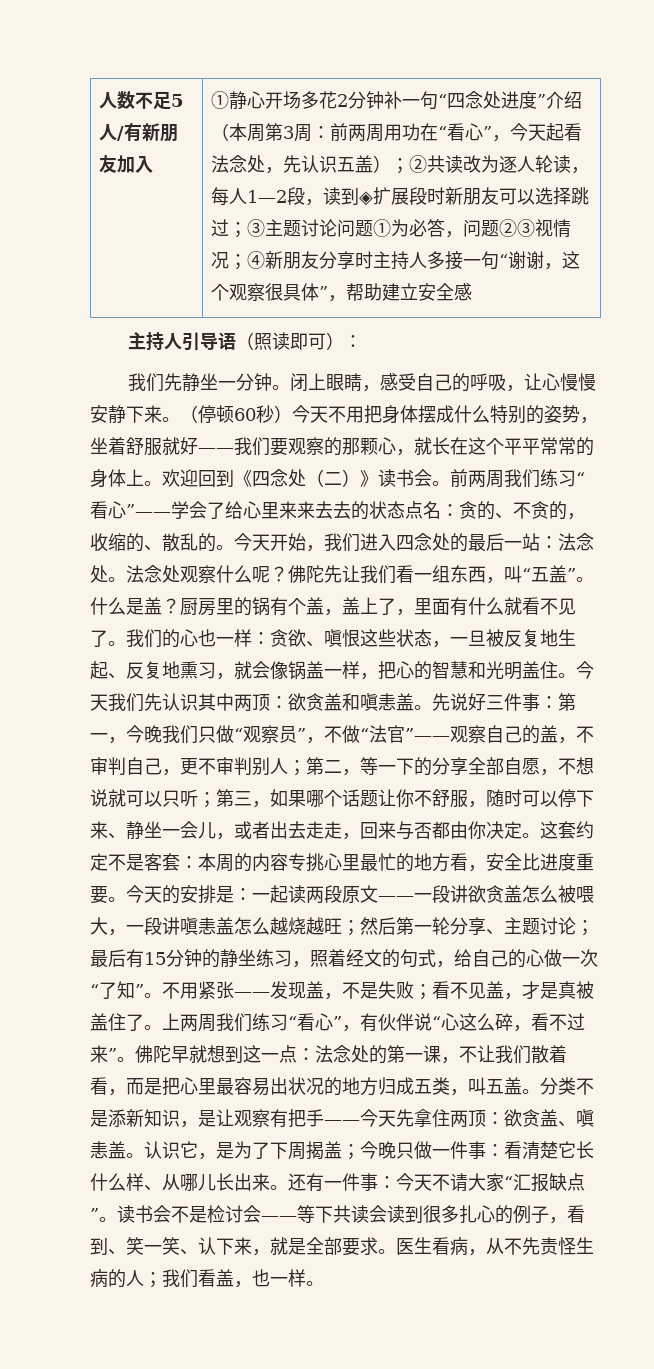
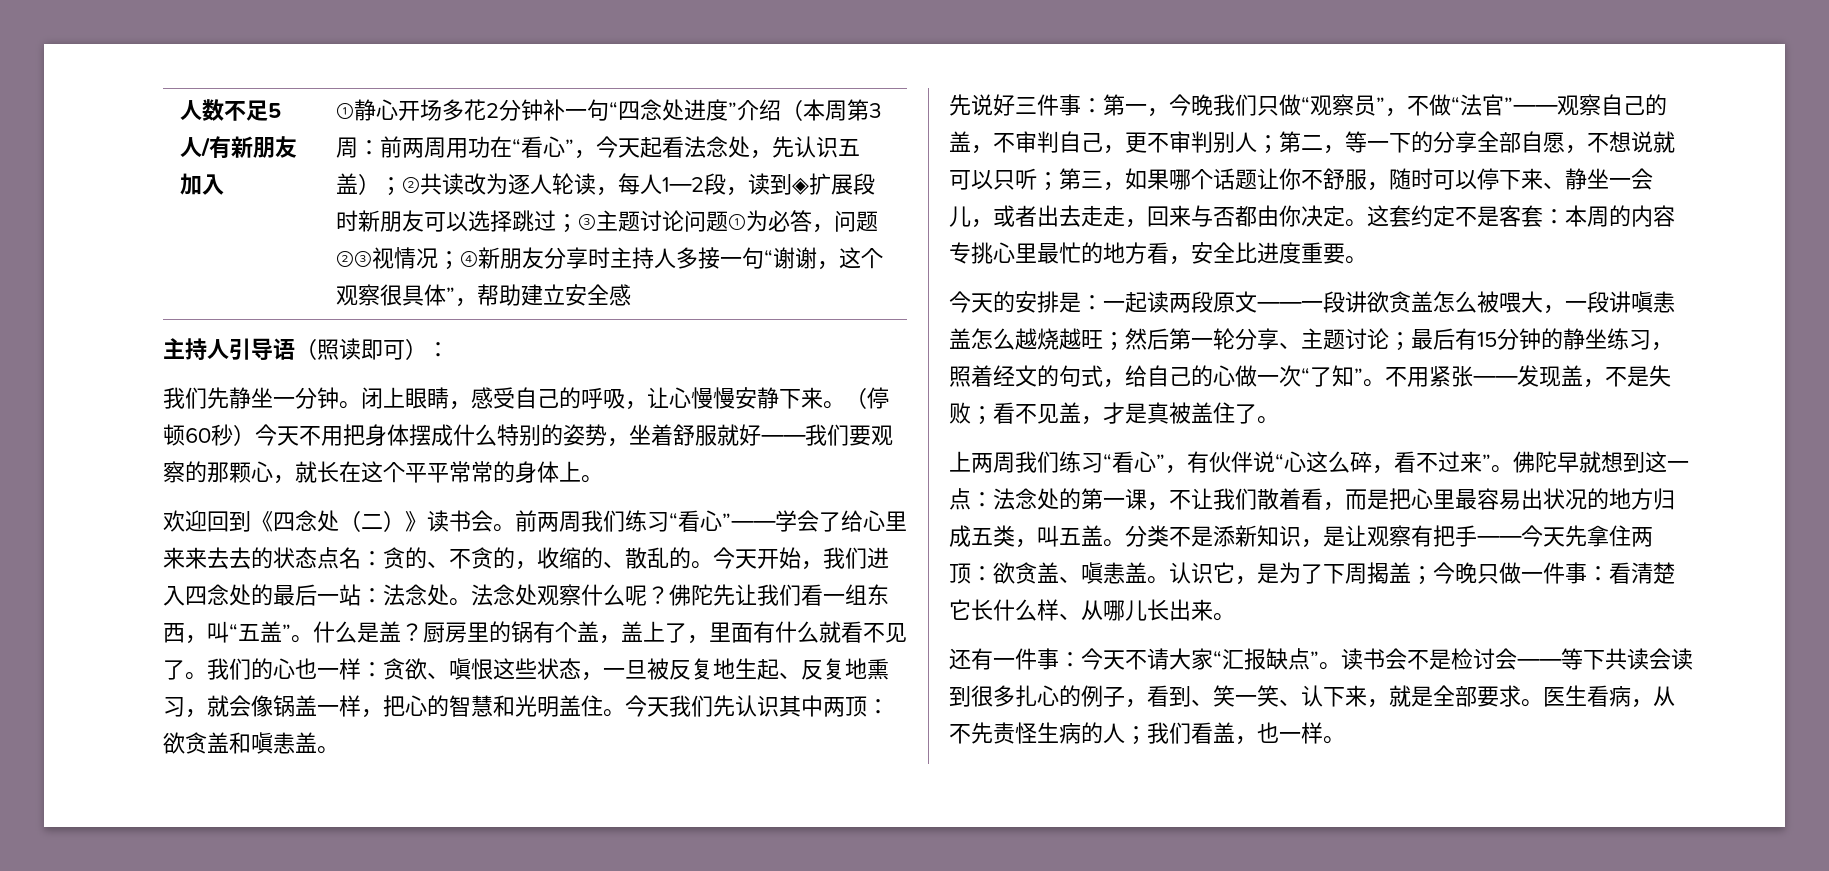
- （停顿60秒）今天不用把身体摆成什么特别的姿势，坐着舒服就好——我们要观察的那颗心，就长在这个平平常常的身体上。欢迎回到《四念处（二）》读书会。
+ （停顿60秒）今天不用把身体摆成什么特别的姿势，坐着舒服就好——我们要观察的那颗心，就长在这个平平常常的身体上。
+ 欢迎回到《四念处（二）》读书会。
- 欲贪盖和嗔恚盖。先说好三件事：
+ 欲贪盖和嗔恚盖。
+ 先说好三件事：
- 本周的内容专挑心里最忙的地方看，安全比进度重要。今天的安排是：
+ 本周的内容专挑心里最忙的地方看，安全比进度重要。
+ 今天的安排是：
- 不用紧张——发现盖，不是失败；看不见盖，才是真被盖住了。上两周我们练习“看心”，有伙伴说“心这么碎，看不过来”。
+ 不用紧张——发现盖，不是失败；看不见盖，才是真被盖住了。
+ 上两周我们练习“看心”，有伙伴说“心这么碎，看不过来”。
- 认识它，是为了下周揭盖；今晚只做一件事：看清楚它长什么样、从哪儿长出来。还有一件事：今天不请大家“汇报缺点”。
+ 认识它，是为了下周揭盖；今晚只做一件事：看清楚它长什么样、从哪儿长出来。
+ 还有一件事：今天不请大家“汇报缺点”。

